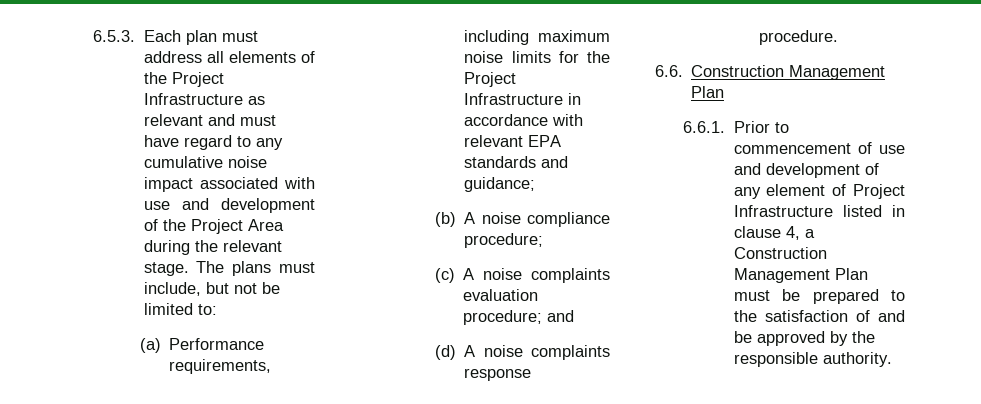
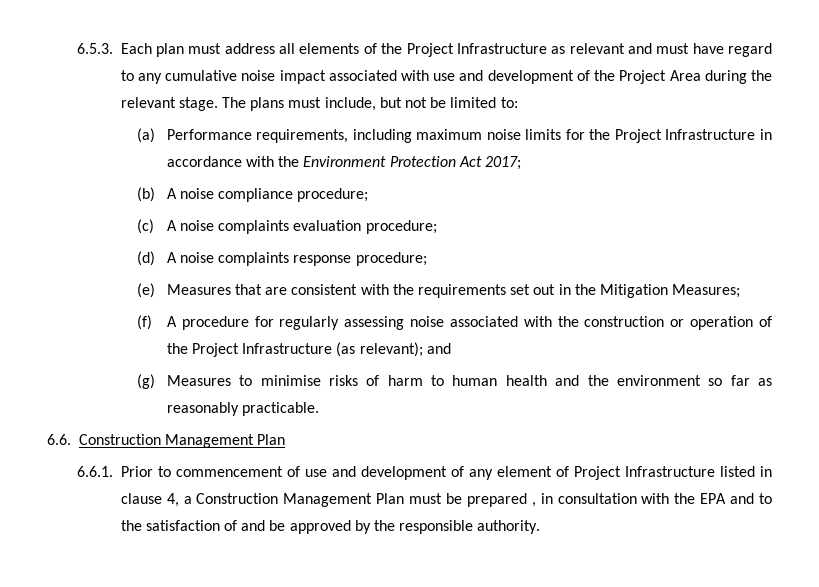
- (a) Performance requirements, including maximum noise limits for the Project Infrastructure in accordance with relevant EPA standards and guidance;
+ (a) Performance requirements, including maximum noise limits for the Project Infrastructure in accordance with the Environment Protection Act 2017;
- (c) A noise complaints evaluation procedure; and
+ (c) A noise complaints evaluation procedure;
- (d) A noise complaints response procedure.
+ (d) A noise complaints response procedure;
+ (e) Measures that are consistent with the requirements set out in the Mitigation Measures;
+ (f) A procedure for regularly assessing noise associated with the construction or operation of the Project Infrastructure (as relevant); and
+ (g) Measures to minimise risks of harm to human health and the environment so far as reasonably practicable.
- 6.6.1. Prior to commencement of use and development of any element of Project Infrastructure listed in clause 4, a Construction Management Plan must be prepared to the satisfaction of and be approved by the responsible authority.
+ 6.6.1. Prior to commencement of use and development of any element of Project Infrastructure listed in clause 4, a Construction Management Plan must be prepared , in consultation with the EPA and to the satisfaction of and be approved by the responsible authority.

